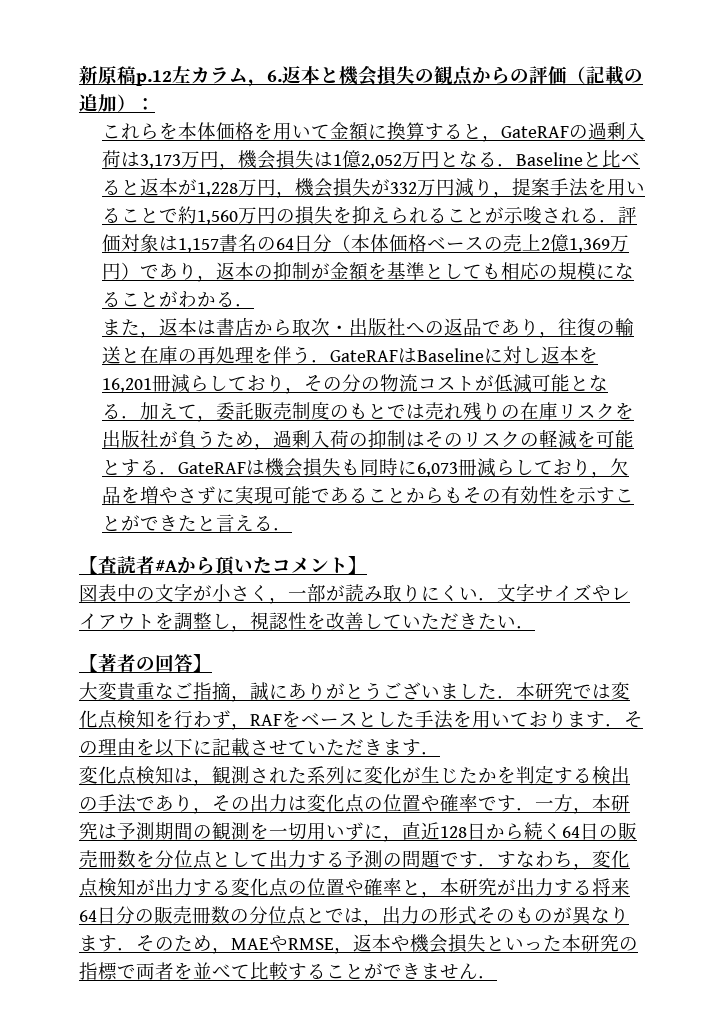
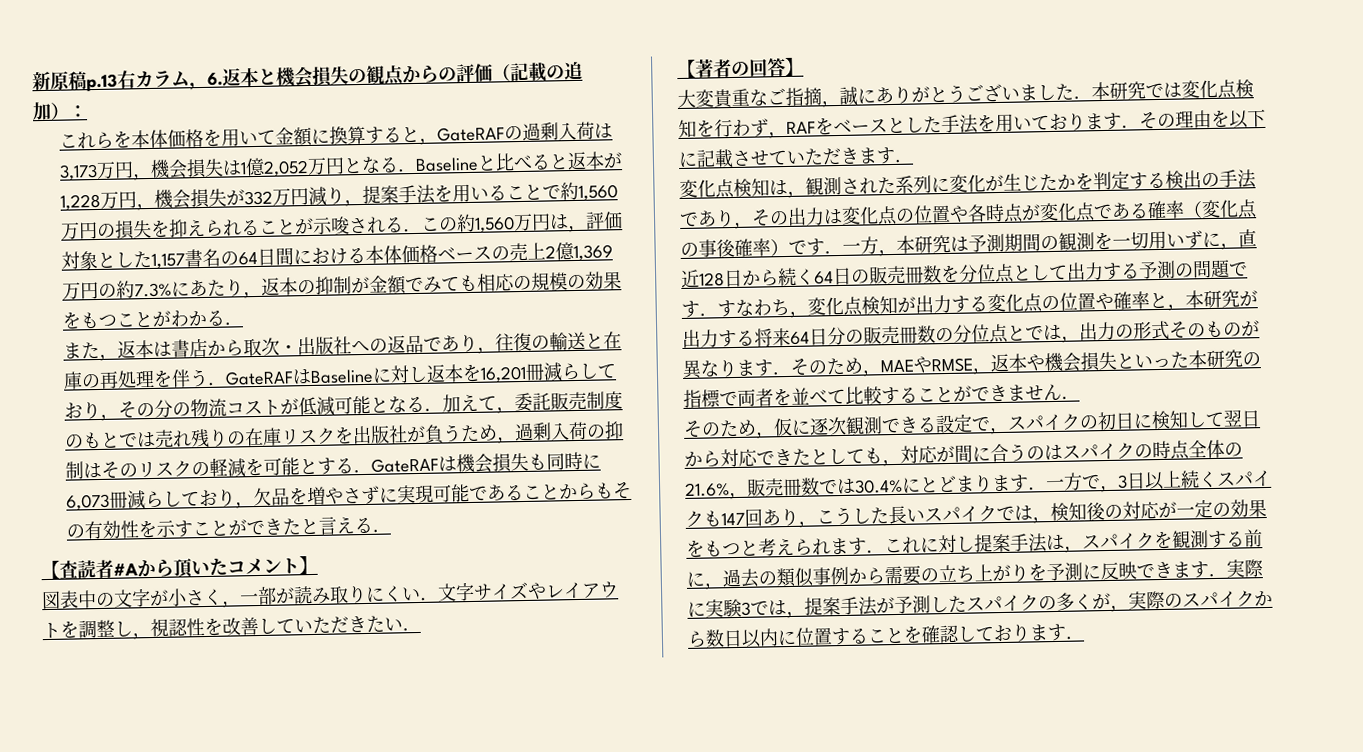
- 新原稿p.12左カラム，6.返本と機会損失の観点からの評価（記載の追加）：
+ 新原稿p.13右カラム，6.返本と機会損失の観点からの評価（記載の追加）：
- これらを本体価格を用いて金額に換算すると，GateRAFの過剰入荷は3,173万円，機会損失は1億2,052万円となる．Baselineと比べると返本が1,228万円，機会損失が332万円減り，提案手法を用いることで約1,560万円の損失を抑えられることが示唆される．評価対象は1,157書名の64日分（本体価格ベースの売上2億1,369万円）であり，返本の抑制が金額を基準としても相応の規模になることがわかる．
+ これらを本体価格を用いて金額に換算すると，GateRAFの過剰入荷は3,173万円，機会損失は1億2,052万円となる．Baselineと比べると返本が1,228万円，機会損失が332万円減り，提案手法を用いることで約1,560万円の損失を抑えられることが示唆される．この約1,560万円は，評価対象とした1,157書名の64日間における本体価格ベースの売上2億1,369万円の約7.3%にあたり，返本の抑制が金額でみても相応の規模の効果をもつことがわかる．
- 変化点検知は，観測された系列に変化が生じたかを判定する検出の手法であり，その出力は変化点の位置や確率です．一方，本研究は予測期間の観測を一切用いずに，直近128日から続く64日の販売冊数を分位点として出力する予測の問題です．すなわち，変化点検知が出力する変化点の位置や確率と，本研究が出力する将来64日分の販売冊数の分位点とでは，出力の形式そのものが異なります．そのため，MAEやRMSE，返本や機会損失といった本研究の指標で両者を並べて比較することができません．
+ 変化点検知は，観測された系列に変化が生じたかを判定する検出の手法であり，その出力は変化点の位置や各時点が変化点である確率（変化点の事後確率）です．一方，本研究は予測期間の観測を一切用いずに，直近128日から続く64日の販売冊数を分位点として出力する予測の問題です．すなわち，変化点検知が出力する変化点の位置や確率と，本研究が出力する将来64日分の販売冊数の分位点とでは，出力の形式そのものが異なります．そのため，MAEやRMSE，返本や機会損失といった本研究の指標で両者を並べて比較することができません．
+ そのため，仮に逐次観測できる設定で，スパイクの初日に検知して翌日から対応できたとしても，対応が間に合うのはスパイクの時点全体の21.6%，販売冊数では30.4%にとどまります．一方で，3日以上続くスパイクも147回あり，こうした長いスパイクでは，検知後の対応が一定の効果をもつと考えられます．これに対し提案手法は，スパイクを観測する前に，過去の類似事例から需要の立ち上がりを予測に反映できます．実際に実験3では，提案手法が予測したスパイクの多くが，実際のスパイクから数日以内に位置することを確認しております．

